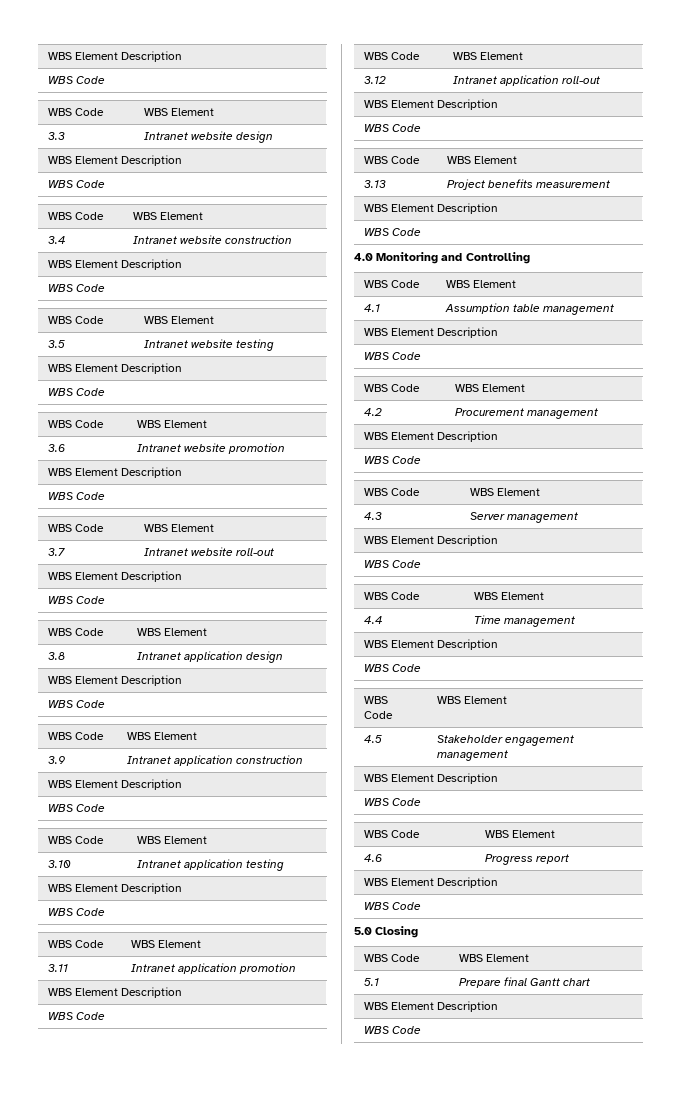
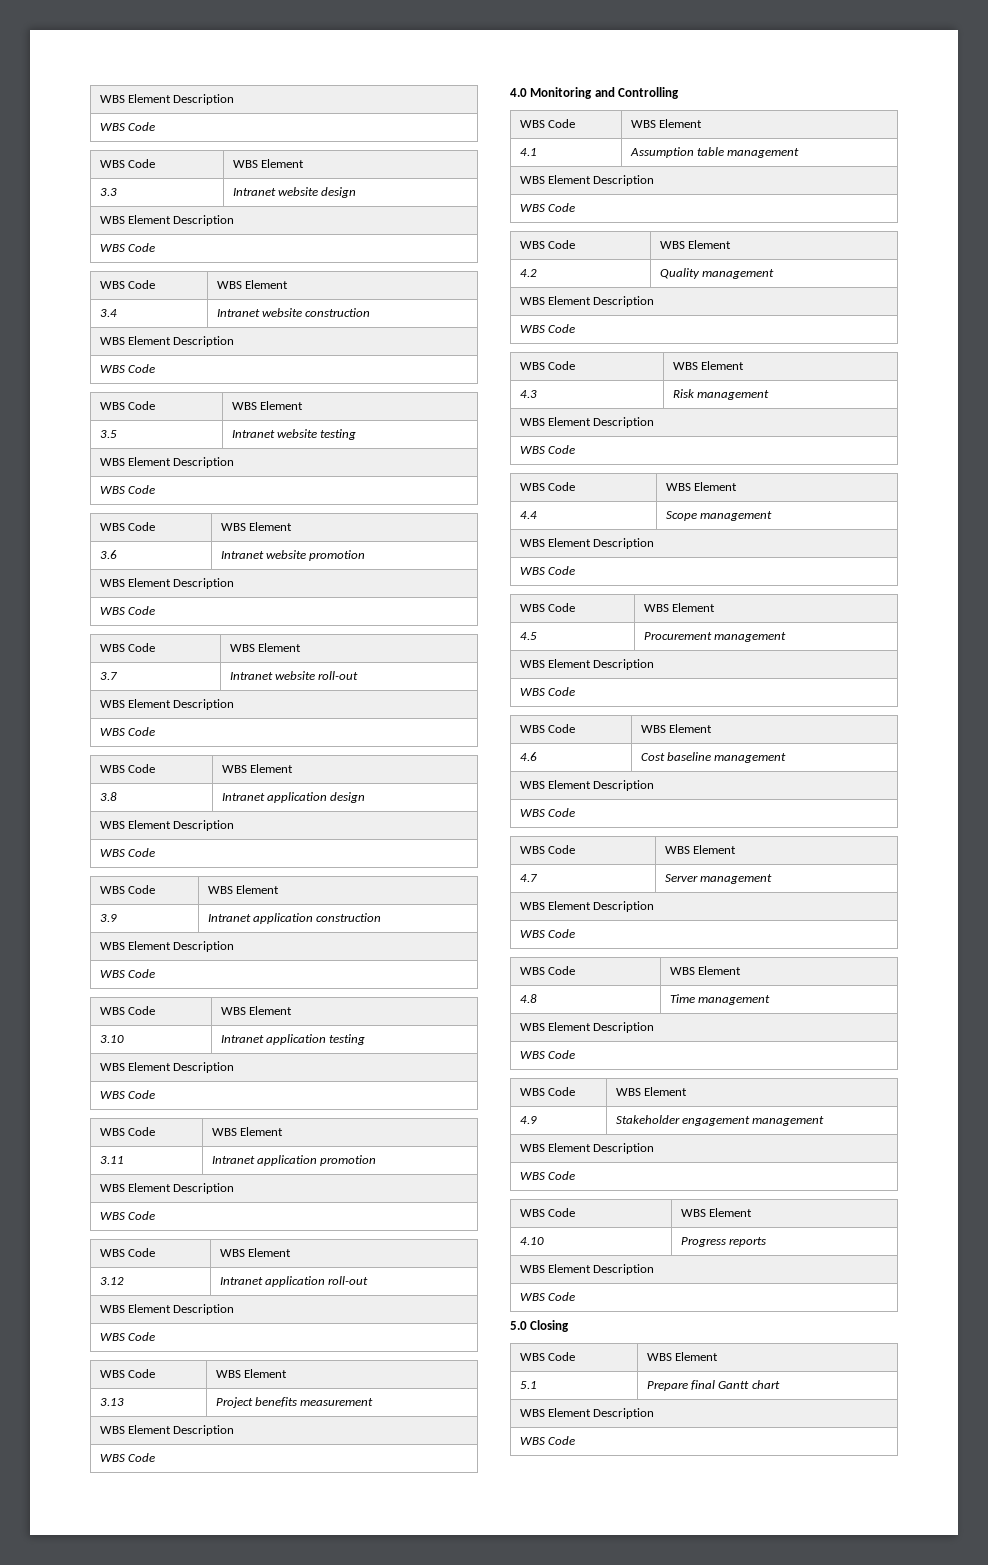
- 4.2 | Procurement management
+ 4.2 | Quality management
- 4.3 | Server management
+ 4.3 | Risk management
- 4.4 | Time management
+ 4.4 | Scope management
+ WBS Element Description
+ WBS Code
+ WBS Code | WBS Element
+ 4.5 | Procurement management
+ WBS Element Description
+ WBS Code
+ WBS Code | WBS Element
+ 4.6 | Cost baseline management
+ WBS Element Description
+ WBS Code
+ WBS Code | WBS Element
+ 4.7 | Server management
+ WBS Element Description
+ WBS Code
+ WBS Code | WBS Element
+ 4.8 | Time management
- 4.5 | Stakeholder engagement management
+ 4.9 | Stakeholder engagement management
- 4.6 | Progress report
+ 4.10 | Progress reports

